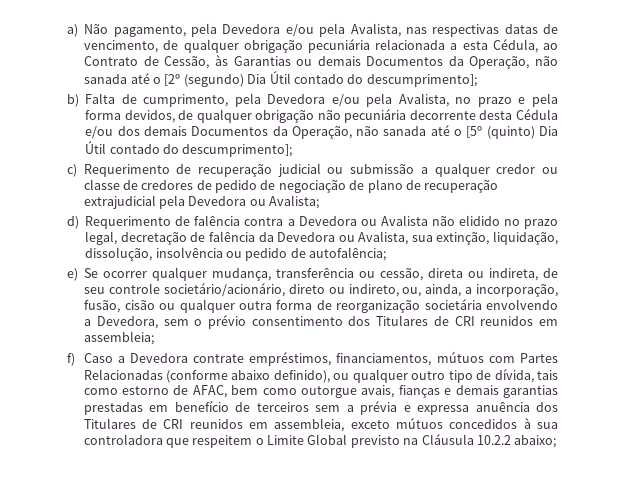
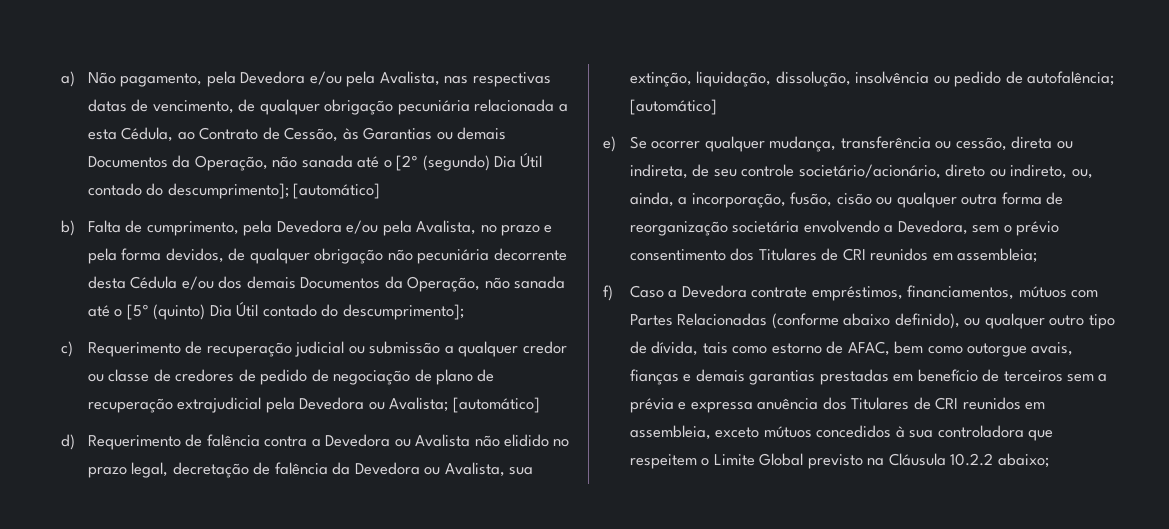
- a) Não pagamento, pela Devedora e/ou pela Avalista, nas respectivas datas de vencimento, de qualquer obrigação pecuniária relacionada a esta Cédula, ao Contrato de Cessão, às Garantias ou demais Documentos da Operação, não sanada até o [2º (segundo) Dia Útil contado do descumprimento];
+ a) Não pagamento, pela Devedora e/ou pela Avalista, nas respectivas datas de vencimento, de qualquer obrigação pecuniária relacionada a esta Cédula, ao Contrato de Cessão, às Garantias ou demais Documentos da Operação, não sanada até o [2º (segundo) Dia Útil contado do descumprimento]; [automático]
- c) Requerimento de recuperação judicial ou submissão a qualquer credor ou classe de credores de pedido de negociação de plano de recuperação extrajudicial pela Devedora ou Avalista;
+ c) Requerimento de recuperação judicial ou submissão a qualquer credor ou classe de credores de pedido de negociação de plano de recuperação extrajudicial pela Devedora ou Avalista; [automático]
- d) Requerimento de falência contra a Devedora ou Avalista não elidido no prazo legal, decretação de falência da Devedora ou Avalista, sua extinção, liquidação, dissolução, insolvência ou pedido de autofalência;
+ d) Requerimento de falência contra a Devedora ou Avalista não elidido no prazo legal, decretação de falência da Devedora ou Avalista, sua extinção, liquidação, dissolução, insolvência ou pedido de autofalência; [automático]

